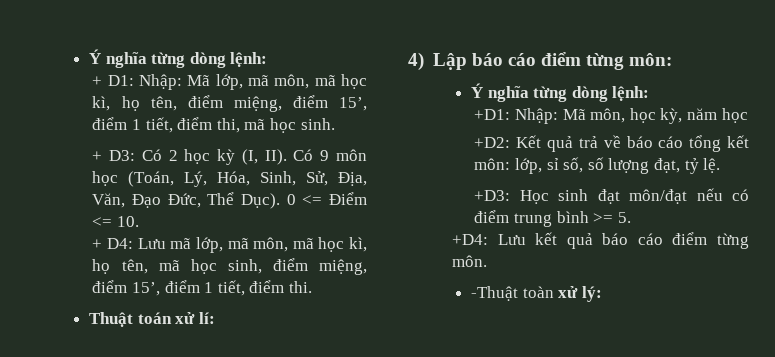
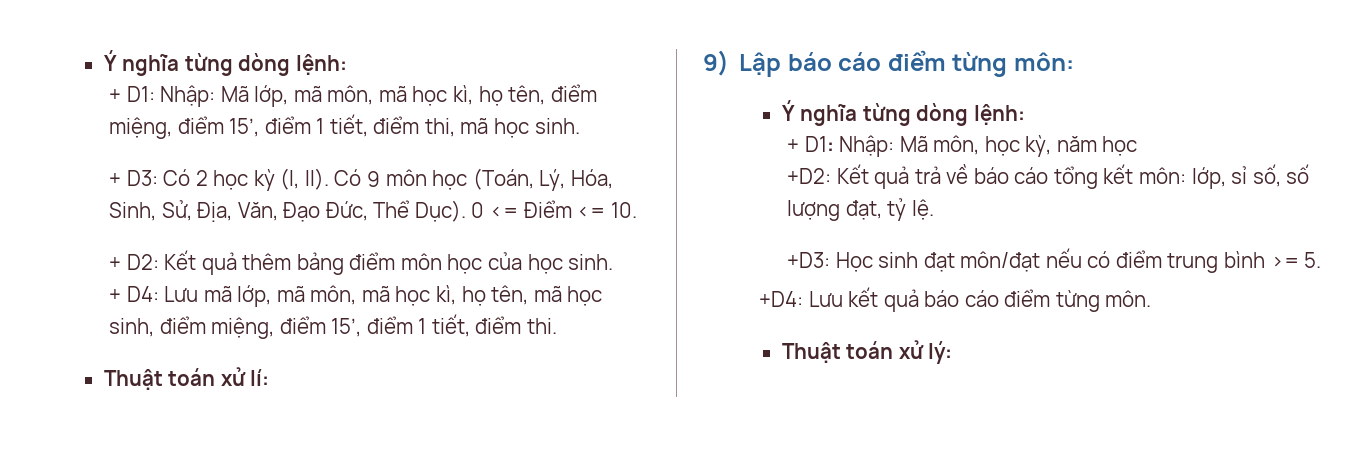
+ + D2: Kết quả thêm bảng điểm môn học của học sinh.
- 4) Lập báo cáo điểm từng môn:
+ 9) Lập báo cáo điểm từng môn:
- +D1: Nhập: Mã môn, học kỳ, năm học
+ + D1: Nhập: Mã môn, học kỳ, năm học
- -Thuật toàn xử lý:
+ Thuật toán xử lý:

